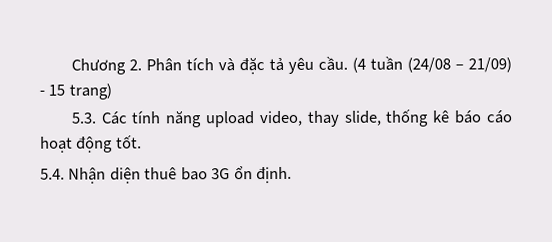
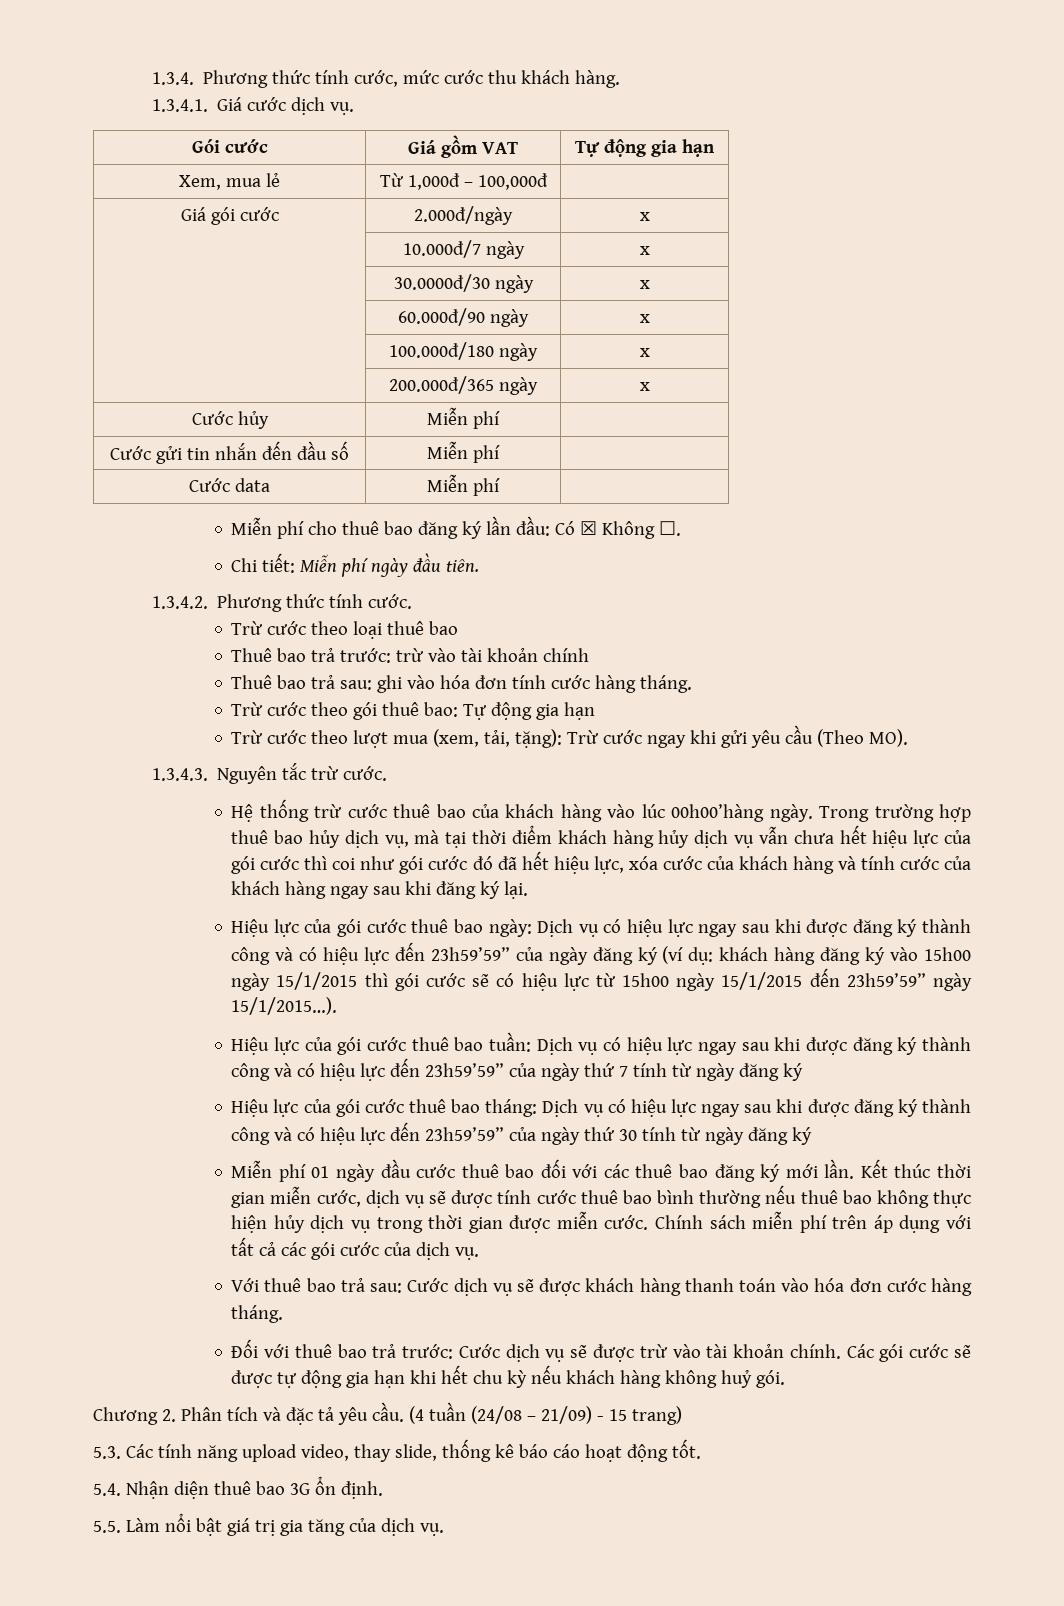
+ 1.3.4. Phương thức tính cước, mức cước thu khách hàng.
+ 1.3.4.1. Giá cước dịch vụ.
+ Gói cước | Giá gồm VAT | Tự động gia hạn
+ Xem, mua lẻ | Từ 1,000đ – 100,000đ |
+ Giá gói cước | 2.000đ/ngày | x
+ | 10.000đ/7 ngày | x
+ | 30.0000đ/30 ngày | x
+ | 60.000đ/90 ngày | x
+ | 100.000đ/180 ngày | x
+ | 200.000đ/365 ngày | x
+ Cước hủy | Miễn phí |
+ Cước gửi tin nhắn đến đầu số | Miễn phí |
+ Cước data | Miễn phí |
+ Miễn phí cho thuê bao đăng ký lần đầu: Có ☒ Không ☐.
+ Chi tiết: Miễn phí ngày đầu tiên.
+ 1.3.4.2. Phương thức tính cước.
+ Trừ cước theo loại thuê bao
+ Thuê bao trả trước: trừ vào tài khoản chính
+ Thuê bao trả sau: ghi vào hóa đơn tính cước hàng tháng.
+ Trừ cước theo gói thuê bao: Tự động gia hạn
+ Trừ cước theo lượt mua (xem, tải, tặng): Trừ cước ngay khi gửi yêu cầu (Theo MO).
+ 1.3.4.3. Nguyên tắc trừ cước.
+ Hệ thống trừ cước thuê bao của khách hàng vào lúc 00h00’hàng ngày. Trong trường hợp thuê bao hủy dịch vụ, mà tại thời điểm khách hàng hủy dịch vụ vẫn chưa hết hiệu lực của gói cước thì coi như gói cước đó đã hết hiệu lực, xóa cước của khách hàng và tính cước của khách hàng ngay sau khi đăng ký lại.
+ Hiệu lực của gói cước thuê bao ngày: Dịch vụ có hiệu lực ngay sau khi được đăng ký thành công và có hiệu lực đến 23h59’59” của ngày đăng ký (ví dụ: khách hàng đăng ký vào 15h00 ngày 15/1/2015 thì gói cước sẽ có hiệu lực từ 15h00 ngày 15/1/2015 đến 23h59’59” ngày 15/1/2015…).
+ Hiệu lực của gói cước thuê bao tuần: Dịch vụ có hiệu lực ngay sau khi được đăng ký thành công và có hiệu lực đến 23h59’59” của ngày thứ 7 tính từ ngày đăng ký
+ Hiệu lực của gói cước thuê bao tháng: Dịch vụ có hiệu lực ngay sau khi được đăng ký thành công và có hiệu lực đến 23h59’59” của ngày thứ 30 tính từ ngày đăng ký
+ Miễn phí 01 ngày đầu cước thuê bao đối với các thuê bao đăng ký mới lần. Kết thúc thời gian miễn cước, dịch vụ sẽ được tính cước thuê bao bình thường nếu thuê bao không thực hiện hủy dịch vụ trong thời gian được miễn cước. Chính sách miễn phí trên áp dụng với tất cả các gói cước của dịch vụ.
+ Với thuê bao trả sau: Cước dịch vụ sẽ được khách hàng thanh toán vào hóa đơn cước hàng tháng.
+ Đối với thuê bao trả trước: Cước dịch vụ sẽ được trừ vào tài khoản chính. Các gói cước sẽ được tự động gia hạn khi hết chu kỳ nếu khách hàng không huỷ gói.
+ 5.5. Làm nổi bật giá trị gia tăng của dịch vụ.

